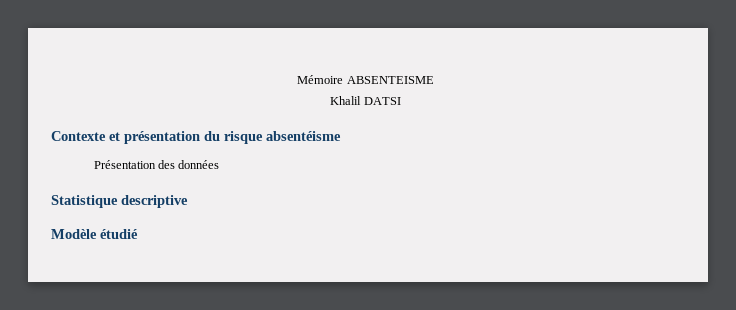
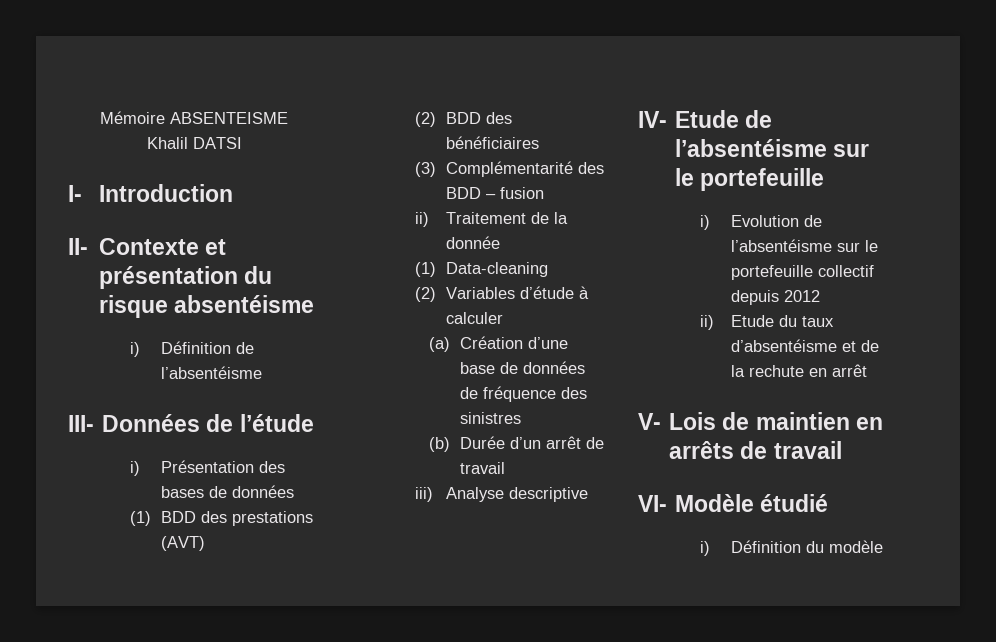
- Contexte et présentation du risque absentéisme
+ I- Introduction
+ II- Contexte et présentation du risque absentéisme
- Présentation des données
- Statistique descriptive
- Modèle étudié
+ i) Définition de l’absentéisme
+ III- Données de l’étude
+ i) Présentation des bases de données
+ (1) BDD des prestations (AVT)
+ (2) BDD des bénéficiaires
+ (3) Complémentarité des BDD – fusion
+ ii) Traitement de la donnée
+ (1) Data-cleaning
+ (2) Variables d’étude à calculer
+ (a) Création d’une base de données de fréquence des sinistres
+ (b) Durée d’un arrêt de travail
+ iii) Analyse descriptive
+ IV- Etude de l’absentéisme sur le portefeuille
+ i) Evolution de l’absentéisme sur le portefeuille collectif depuis 2012
+ ii) Etude du taux d’absentéisme et de la rechute en arrêt
+ V- Lois de maintien en arrêts de travail
+ VI- Modèle étudié
+ i) Définition du modèle

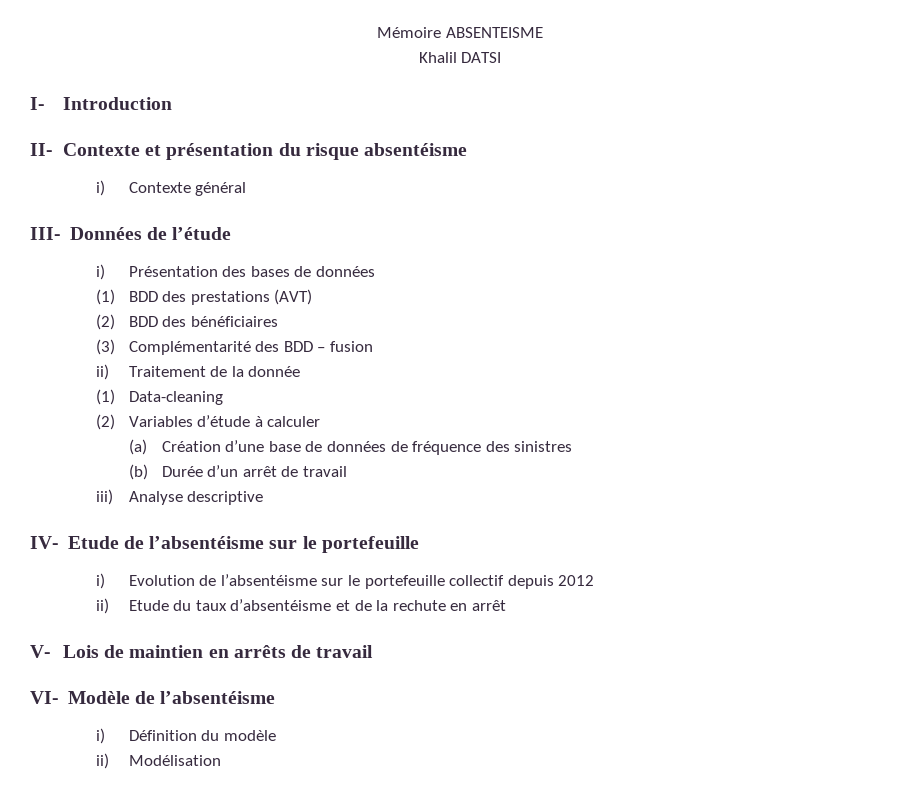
- i) Définition de l’absentéisme
+ i) Contexte général
- VI- Modèle étudié
+ VI- Modèle de l’absentéisme
+ ii) Modélisation

